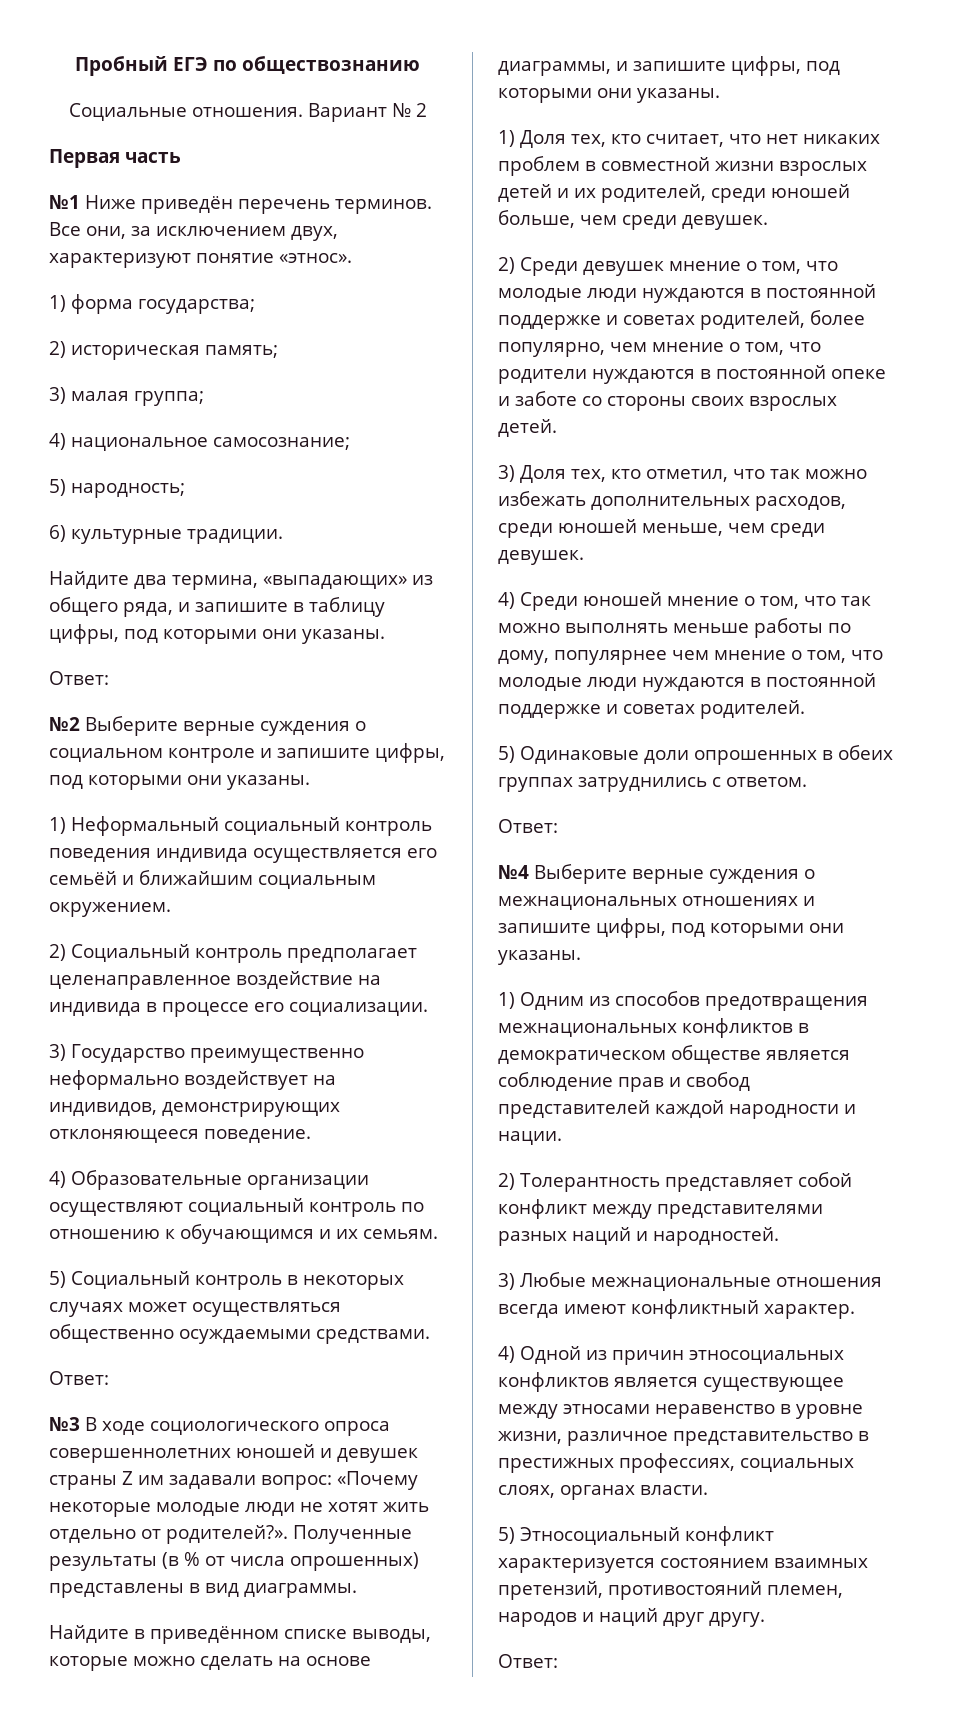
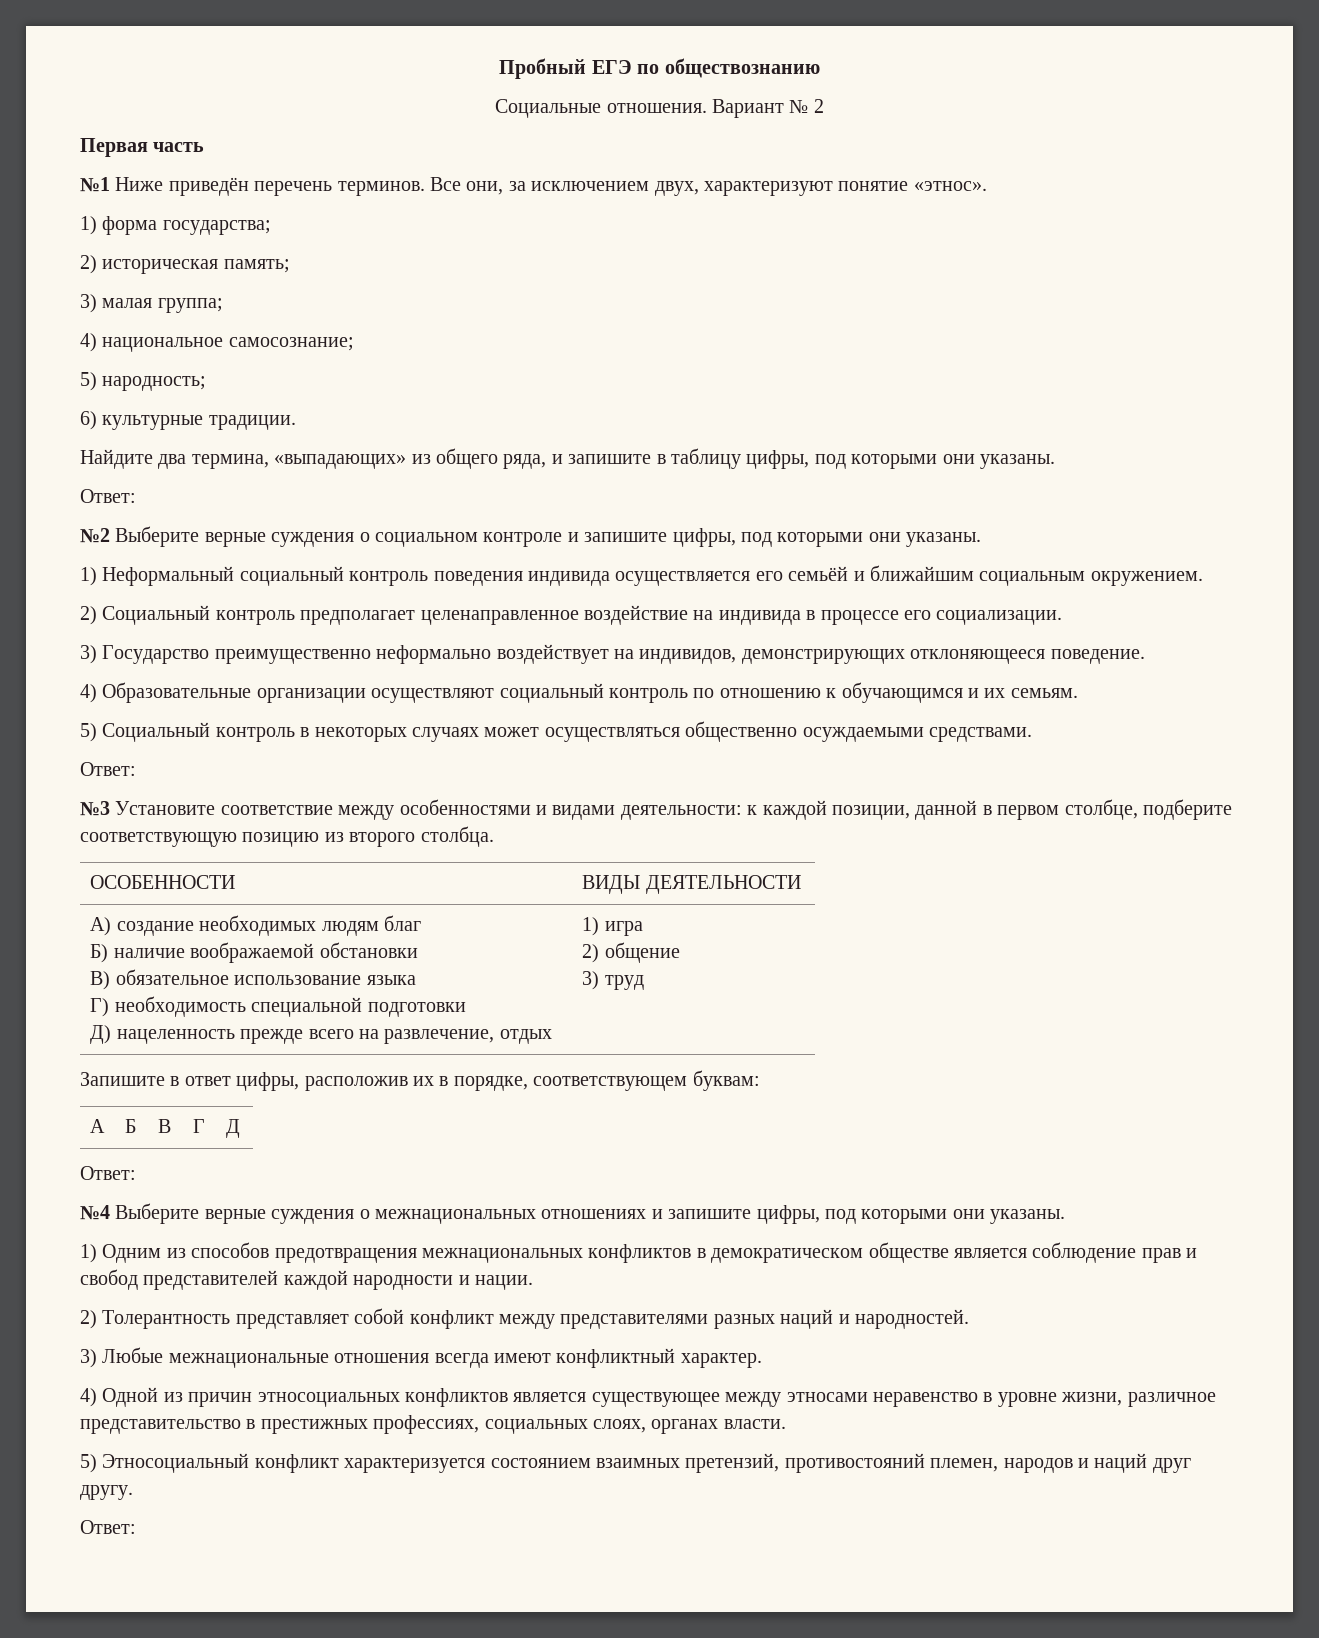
- №3 В ходе социологического опроса совершеннолетних юношей и девушек страны Z им задавали вопрос: «Почему некоторые молодые люди не хотят жить отдельно от родителей?». Полученные результаты (в % от числа опрошенных) представлены в вид диаграммы.
- Найдите в приведённом списке выводы, которые можно сделать на основе диаграммы, и запишите цифры, под которыми они указаны.
- 1) Доля тех, кто считает, что нет никаких проблем в совместной жизни взрослых детей и их родителей, среди юношей больше, чем среди девушек.
- 2) Среди девушек мнение о том, что молодые люди нуждаются в постоянной поддержке и советах родителей, более популярно, чем мнение о том, что родители нуждаются в постоянной опеке и заботе со стороны своих взрослых детей.
- 3) Доля тех, кто отметил, что так можно избежать дополнительных расходов, среди юношей меньше, чем среди девушек.
- 4) Среди юношей мнение о том, что так можно выполнять меньше работы по дому, популярнее чем мнение о том, что молодые люди нуждаются в постоянной поддержке и советах родителей.
- 5) Одинаковые доли опрошенных в обеих группах затруднились с ответом.
+ №3 Установите соответствие между особенностями и видами деятельности: к каждой позиции, данной в первом столбце, подберите соответствующую позицию из второго столбца.
+ ОСОБЕННОСТИ | ВИДЫ ДЕЯТЕЛЬНОСТИ
+ А) создание необходимых людям благ
+ Б) наличие воображаемой обстановки
+ В) обязательное использование языка
+ Г) необходимость специальной подготовки
+ Д) нацеленность прежде всего на развлечение, отдых | 1) игра
+ 2) общение
+ 3) труд
+ Запишите в ответ цифры, расположив их в порядке, соответствующем буквам:
+ A | Б | В | Г | Д

